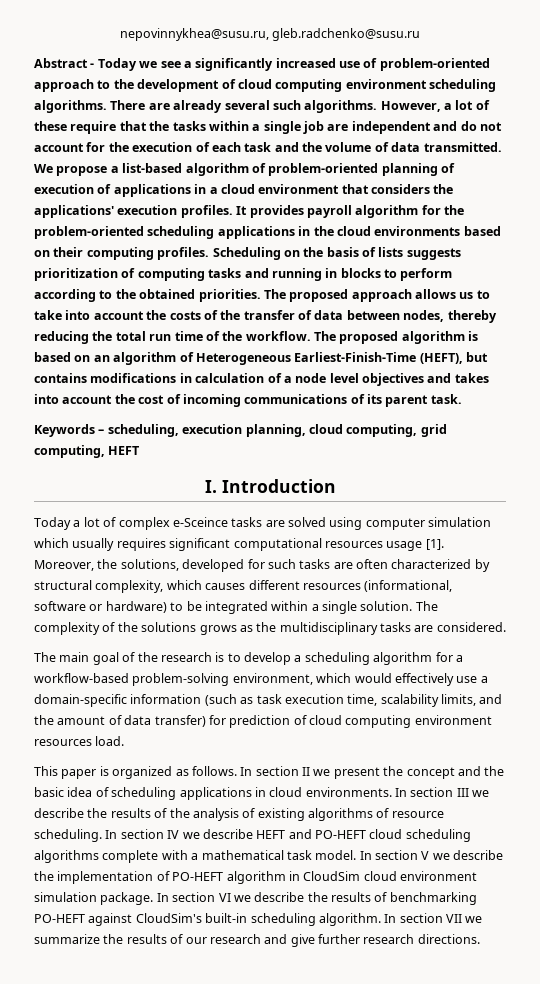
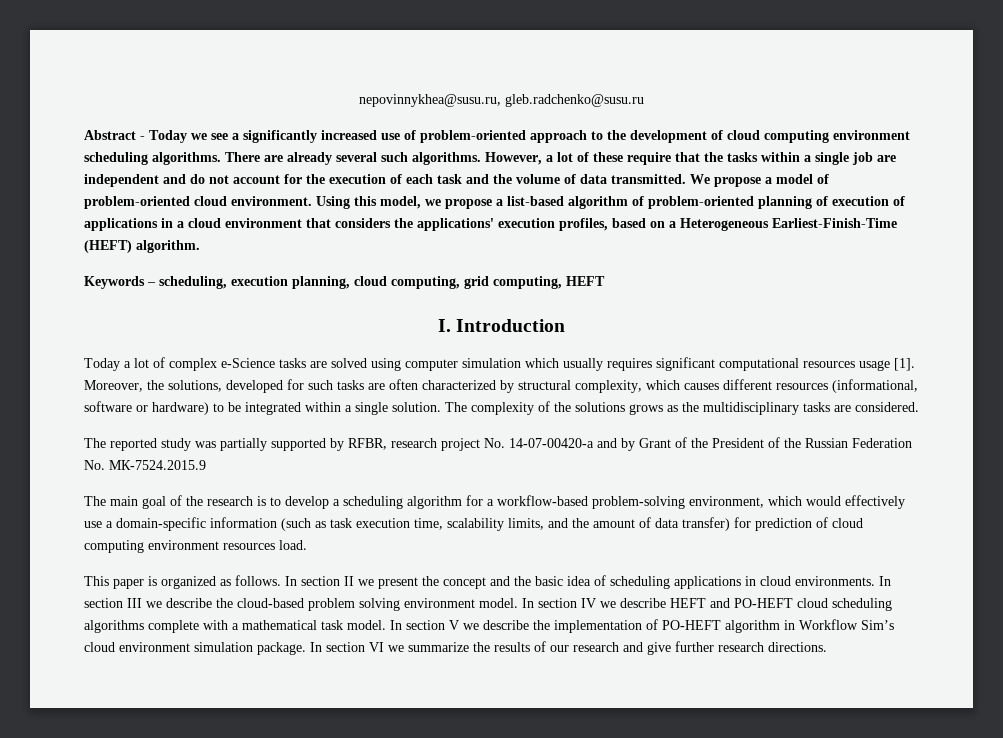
- We propose a list-based algorithm of problem-oriented planning of execution of applications in a cloud environment that considers the applications' execution profiles. It provides payroll algorithm for the problem-oriented scheduling applications in the cloud environments based on their computing profiles. Scheduling on the basis of lists suggests prioritization of computing tasks and running in blocks to perform according to the obtained priorities. The proposed approach allows us to take into account the costs of the transfer of data between nodes, thereby reducing the total run time of the workflow. The proposed algorithm is based on an algorithm of Heterogeneous Earliest-Finish-Time (HEFT), but contains modifications in calculation of a node level objectives and takes into account the cost of incoming communications of its parent task.
+ We propose a model of problem-oriented cloud environment. Using this model, we propose a list-based algorithm of problem-oriented planning of execution of applications in a cloud environment that considers the applications' execution profiles, based on a Heterogeneous Earliest-Finish-Time (HEFT) algorithm.
- Today a lot of complex e-Sceince tasks are solved using computer simulation which usually requires significant computational resources usage [1].
+ Today a lot of complex e-Science tasks are solved using computer simulation which usually requires significant computational resources usage [1].
+ The reported study was partially supported by RFBR, research project No. 14-07-00420-a and by Grant of the President of the Russian Federation No. МК-7524.2015.9
- In section III we describe the results of the analysis of existing algorithms of resource scheduling.
+ In section III we describe the cloud-based problem solving environment model.
- In section V we describe the implementation of PO-HEFT algorithm in CloudSim cloud environment simulation package.
+ In section V we describe the implementation of PO-HEFT algorithm in Workflow Sim’s cloud environment simulation package.
- In section VI we describe the results of benchmarking PO-HEFT against CloudSim's built-in scheduling algorithm. In section VII we summarize the results of our research and give further research directions.
+ In section VI we summarize the results of our research and give further research directions.

